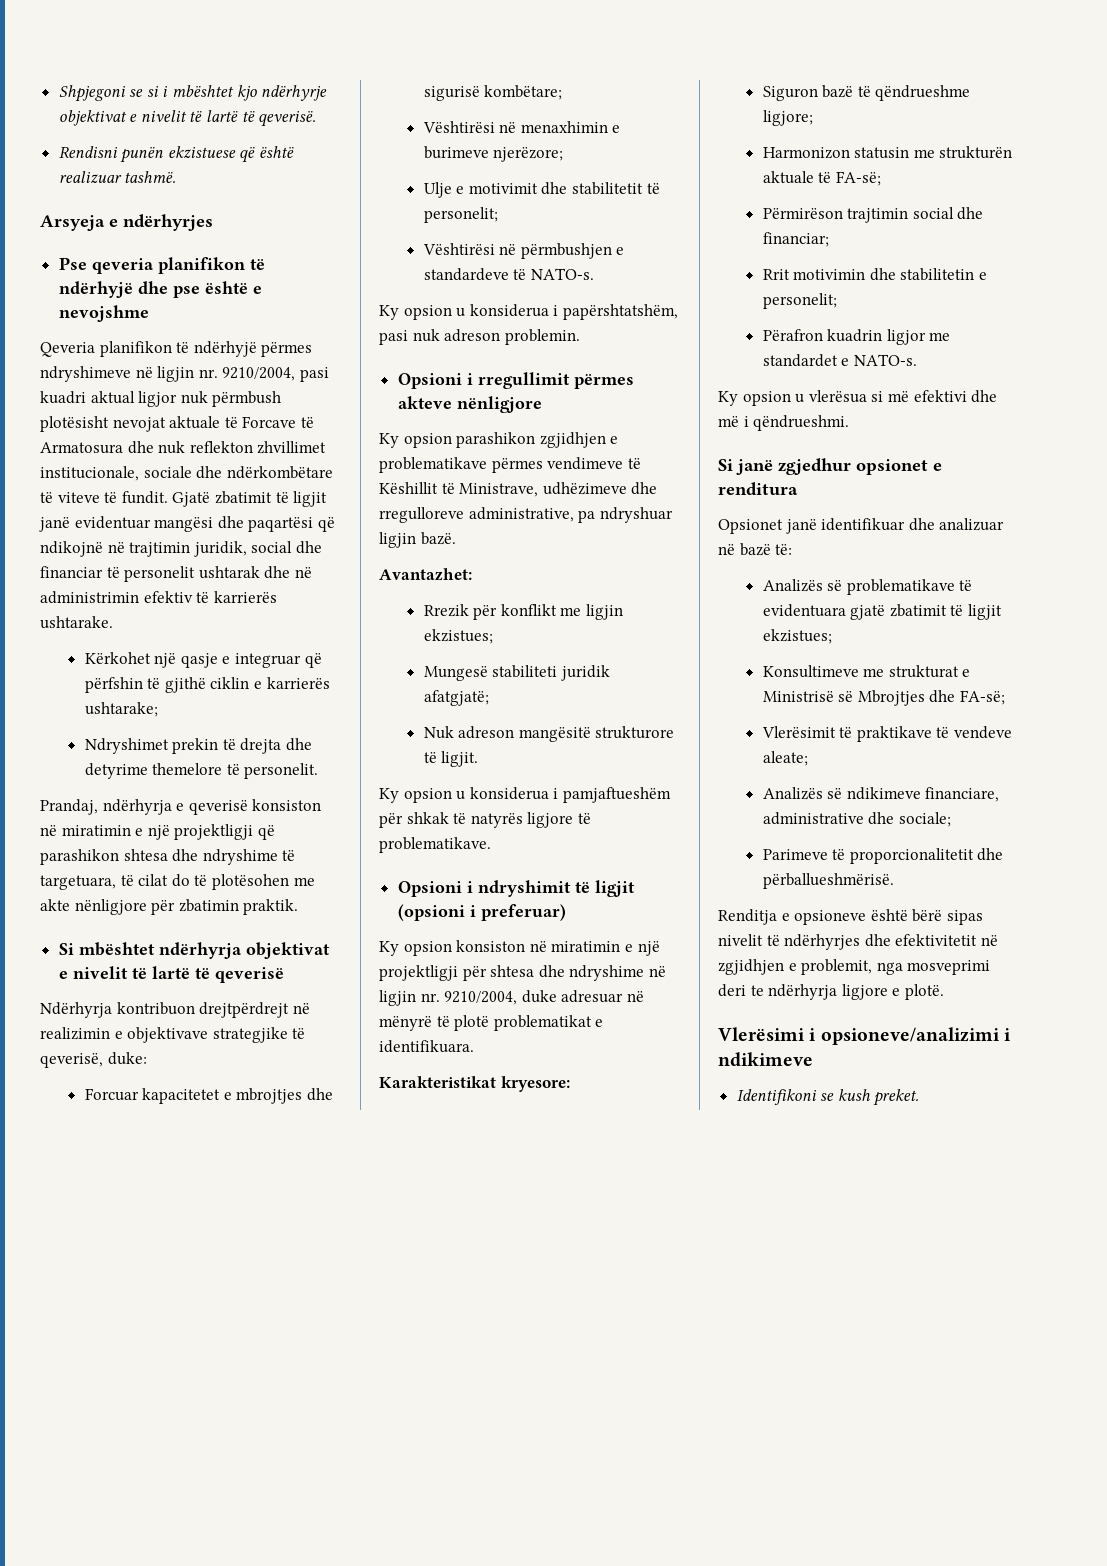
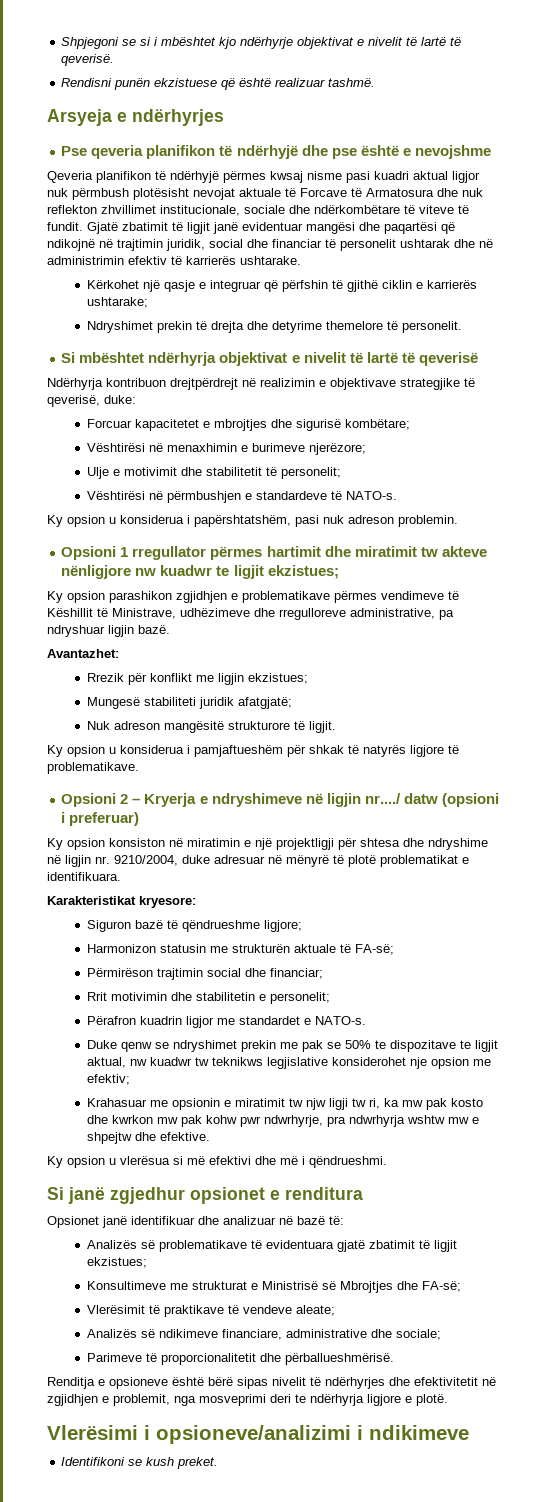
- Qeveria planifikon të ndërhyjë përmes ndryshimeve në ligjin nr. 9210/2004, pasi kuadri aktual ligjor nuk përmbush plotësisht nevojat aktuale të Forcave të Armatosura dhe nuk reflekton zhvillimet institucionale, sociale dhe ndërkombëtare të viteve të fundit.
+ Qeveria planifikon të ndërhyjë përmes kwsaj nisme pasi kuadri aktual ligjor nuk përmbush plotësisht nevojat aktuale të Forcave të Armatosura dhe nuk reflekton zhvillimet institucionale, sociale dhe ndërkombëtare të viteve të fundit.
- Prandaj, ndërhyrja e qeverisë konsiston në miratimin e një projektligji që parashikon shtesa dhe ndryshime të targetuara, të cilat do të plotësohen me akte nënligjore për zbatimin praktik.
- Opsioni i rregullimit përmes akteve nënligjore
+ Opsioni 1 rregullator përmes hartimit dhe miratimit tw akteve nënligjore nw kuadwr te ligjit ekzistues;
- Opsioni i ndryshimit të ligjit (opsioni i preferuar)
+ Opsioni 2 – Kryerja e ndryshimeve në ligjin nr..../ datw (opsioni i preferuar)
+ Duke qenw se ndryshimet prekin me pak se 50% te dispozitave te ligjit aktual, nw kuadwr tw teknikws legjislative konsiderohet nje opsion me efektiv;
+ Krahasuar me opsionin e miratimit tw njw ligji tw ri, ka mw pak kosto dhe kwrkon mw pak kohw pwr ndwrhyrje, pra ndwrhyrja wshtw mw e shpejtw dhe efektive.

